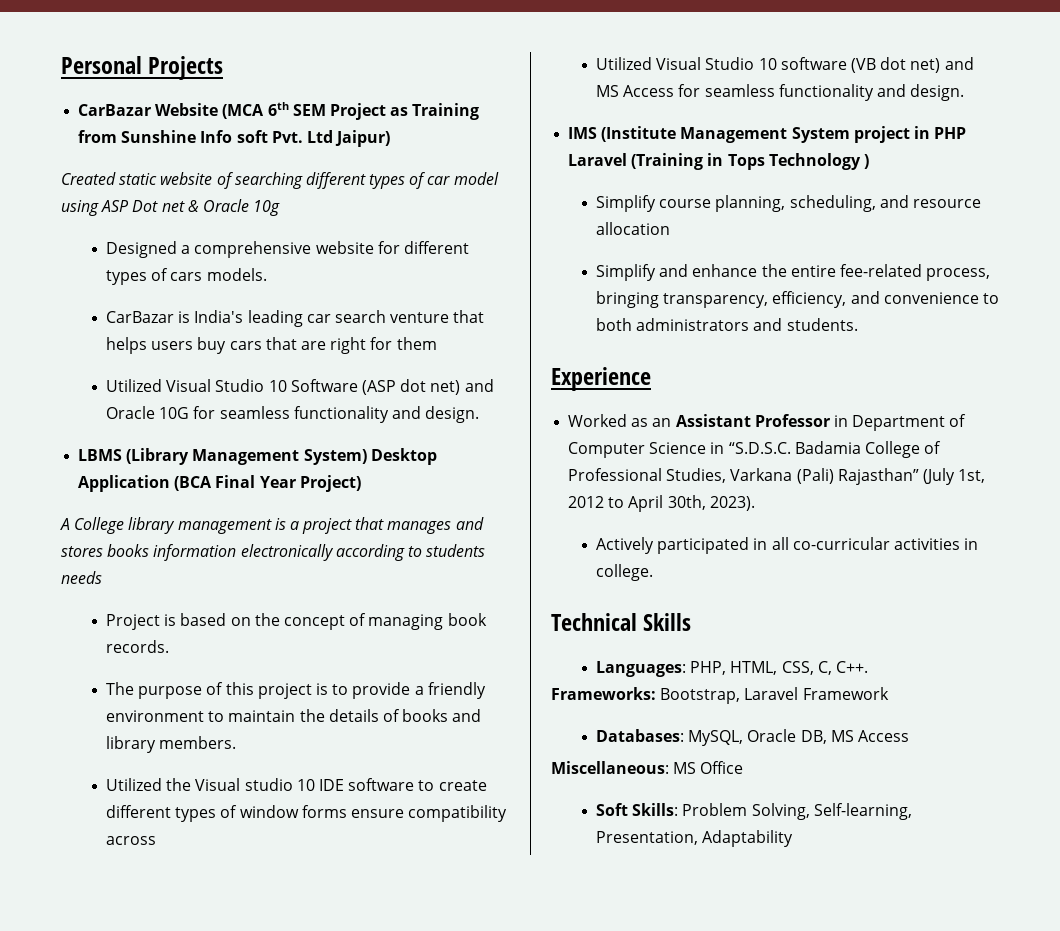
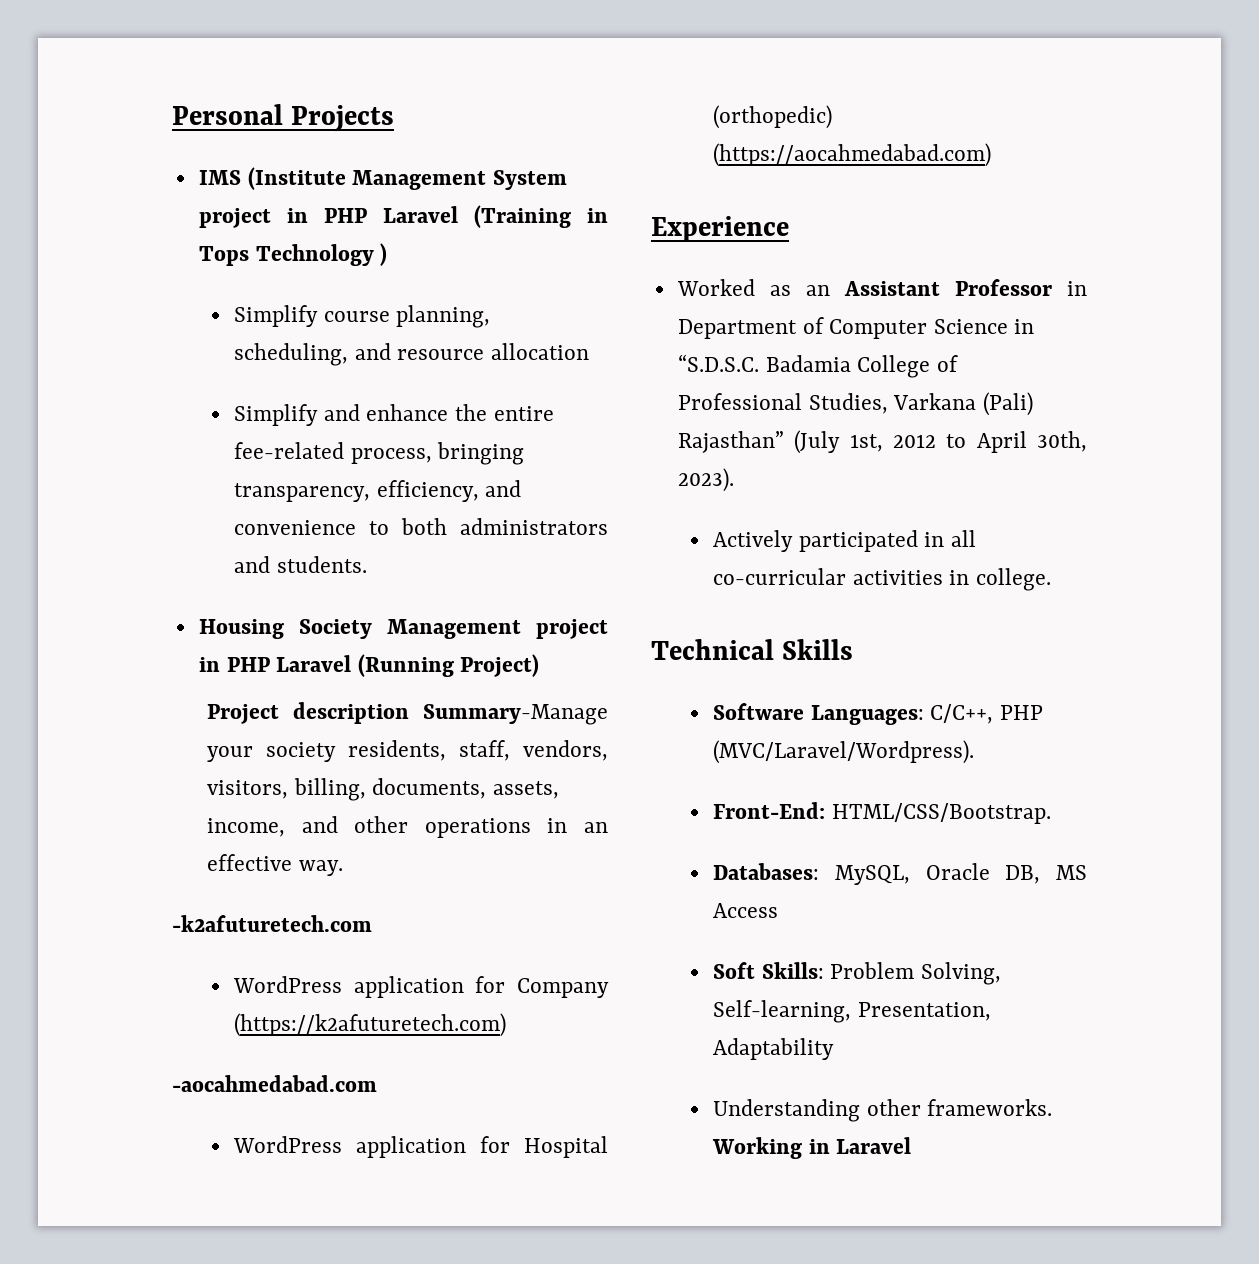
- CarBazar Website (MCA 6th SEM Project as Training from Sunshine Info soft Pvt. Ltd Jaipur)
- Created static website of searching different types of car model using ASP Dot net & Oracle 10g
- Designed a comprehensive website for different types of cars models.
- CarBazar is India's leading car search venture that helps users buy cars that are right for them
- Utilized Visual Studio 10 Software (ASP dot net) and Oracle 10G for seamless functionality and design.
- LBMS (Library Management System) Desktop Application (BCA Final Year Project)
- A College library management is a project that manages and stores books information electronically according to students needs
- Project is based on the concept of managing book records.
- The purpose of this project is to provide a friendly environment to maintain the details of books and library members.
- Utilized the Visual studio 10 IDE software to create different types of window forms ensure compatibility across
- Utilized Visual Studio 10 software (VB dot net) and MS Access for seamless functionality and design.
+ Housing Society Management project in PHP Laravel (Running Project)
+ Project description Summary-Manage your society residents, staff, vendors, visitors, billing, documents, assets, income, and other operations in an effective way.
+ -k2afuturetech.com
+ WordPress application for Company (https://k2afuturetech.com)
+ -aocahmedabad.com
+ WordPress application for Hospital (orthopedic) (https://aocahmedabad.com)
- Languages: PHP, HTML, CSS, C, C++.
- Frameworks: Bootstrap, Laravel Framework
+ Software Languages: C/C++, PHP (MVC/Laravel/Wordpress).
+ Front-End: HTML/CSS/Bootstrap.
- Miscellaneous: MS Office
+ Understanding other frameworks. Working in Laravel

